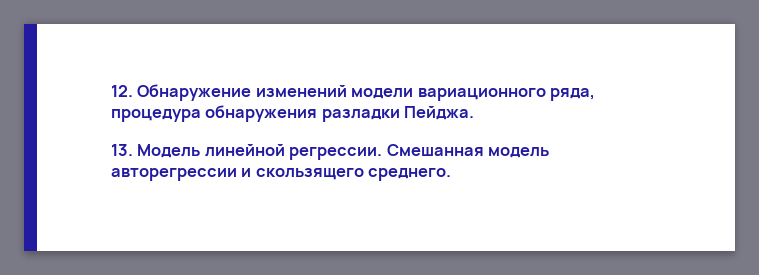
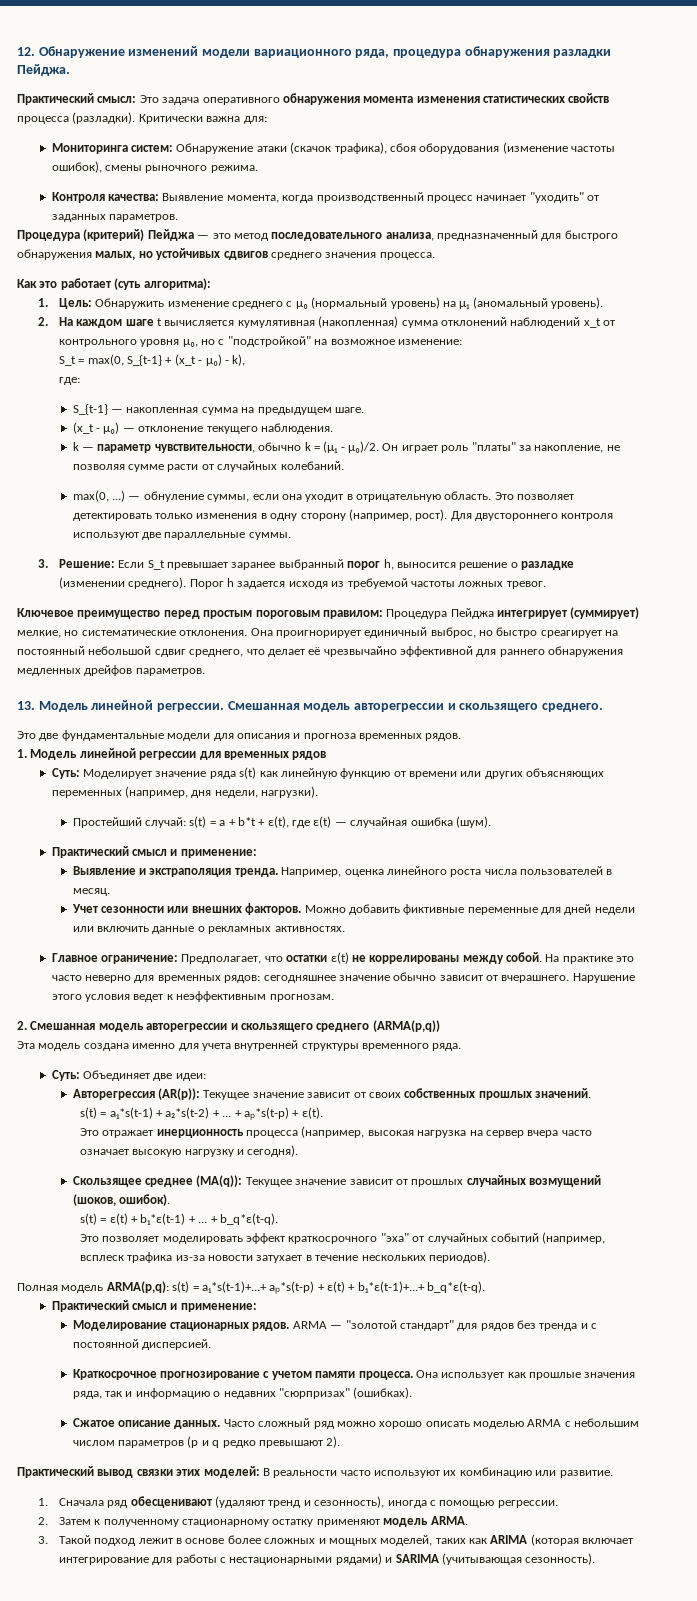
+ Практический смысл: Это задача оперативного обнаружения момента изменения статистических свойств процесса (разладки). Критически важна для:
+ Мониторинга систем: Обнаружение атаки (скачок трафика), сбоя оборудования (изменение частоты ошибок), смены рыночного режима.
+ Контроля качества: Выявление момента, когда производственный процесс начинает "уходить" от заданных параметров.
+ Процедура (критерий) Пейджа — это метод последовательного анализа, предназначенный для быстрого обнаружения малых, но устойчивых сдвигов среднего значения процесса.
+ Как это работает (суть алгоритма):
+ 1. Цель: Обнаружить изменение среднего с μ₀ (нормальный уровень) на μ₁ (аномальный уровень).
+ 2. На каждом шаге t вычисляется кумулятивная (накопленная) сумма отклонений наблюдений x_t от контрольного уровня μ₀, но с "подстройкой" на возможное изменение:
+ S_t = max(0, S_{t-1} + (x_t - μ₀) - k),
+ где:
+ S_{t-1} — накопленная сумма на предыдущем шаге.
+ (x_t - μ₀) — отклонение текущего наблюдения.
+ k — параметр чувствительности, обычно k = (μ₁ - μ₀)/2. Он играет роль "платы" за накопление, не позволяя сумме расти от случайных колебаний.
+ max(0, ...) — обнуление суммы, если она уходит в отрицательную область. Это позволяет детектировать только изменения в одну сторону (например, рост). Для двустороннего контроля используют две параллельные суммы.
+ 3. Решение: Если S_t превышает заранее выбранный порог h, выносится решение о разладке (изменении среднего). Порог h задается исходя из требуемой частоты ложных тревог.
+ Ключевое преимущество перед простым пороговым правилом: Процедура Пейджа интегрирует (суммирует) мелкие, но систематические отклонения. Она проигнорирует единичный выброс, но быстро среагирует на постоянный небольшой сдвиг среднего, что делает её чрезвычайно эффективной для раннего обнаружения медленных дрейфов параметров.
+ Это две фундаментальные модели для описания и прогноза временных рядов.
+ 1. Модель линейной регрессии для временных рядов
+ Суть: Моделирует значение ряда s(t) как линейную функцию от времени или других объясняющих переменных (например, дня недели, нагрузки).
+ Простейший случай: s(t) = a + b*t + ε(t), где ε(t) — случайная ошибка (шум).
+ Практический смысл и применение:
+ Выявление и экстраполяция тренда. Например, оценка линейного роста числа пользователей в месяц.
+ Учет сезонности или внешних факторов. Можно добавить фиктивные переменные для дней недели или включить данные о рекламных активностях.
+ Главное ограничение: Предполагает, что остатки ε(t) не коррелированы между собой. На практике это часто неверно для временных рядов: сегодняшнее значение обычно зависит от вчерашнего. Нарушение этого условия ведет к неэффективным прогнозам.
+ 2. Смешанная модель авторегрессии и скользящего среднего (ARMA(p,q))
+ Эта модель создана именно для учета внутренней структуры временного ряда.
+ Суть: Объединяет две идеи:
+ Авторегрессия (AR(p)): Текущее значение зависит от своих собственных прошлых значений.
+ s(t) = a₁*s(t-1) + a₂*s(t-2) + ... + aₚ*s(t-p) + ε(t).
+ Это отражает инерционность процесса (например, высокая нагрузка на сервер вчера часто означает высокую нагрузку и сегодня).
+ Скользящее среднее (MA(q)): Текущее значение зависит от прошлых случайных возмущений (шоков, ошибок).
+ s(t) = ε(t) + b₁*ε(t-1) + ... + b_q*ε(t-q).
+ Это позволяет моделировать эффект краткосрочного "эха" от случайных событий (например, всплеск трафика из-за новости затухает в течение нескольких периодов).
+ Полная модель ARMA(p,q): s(t) = a₁*s(t-1)+...+ aₚ*s(t-p) + ε(t) + b₁*ε(t-1)+...+ b_q*ε(t-q).
+ Практический смысл и применение:
+ Моделирование стационарных рядов. ARMA — "золотой стандарт" для рядов без тренда и с постоянной дисперсией.
+ Краткосрочное прогнозирование с учетом памяти процесса. Она использует как прошлые значения ряда, так и информацию о недавних "сюрпризах" (ошибках).
+ Сжатое описание данных. Часто сложный ряд можно хорошо описать моделью ARMA с небольшим числом параметров (p и q редко превышают 2).
+ Практический вывод связки этих моделей: В реальности часто используют их комбинацию или развитие.
+ 1. Сначала ряд обесценивают (удаляют тренд и сезонность), иногда с помощью регрессии.
+ 2. Затем к полученному стационарному остатку применяют модель ARMA.
+ 3. Такой подход лежит в основе более сложных и мощных моделей, таких как ARIMA (которая включает интегрирование для работы с нестационарными рядами) и SARIMA (учитывающая сезонность).

